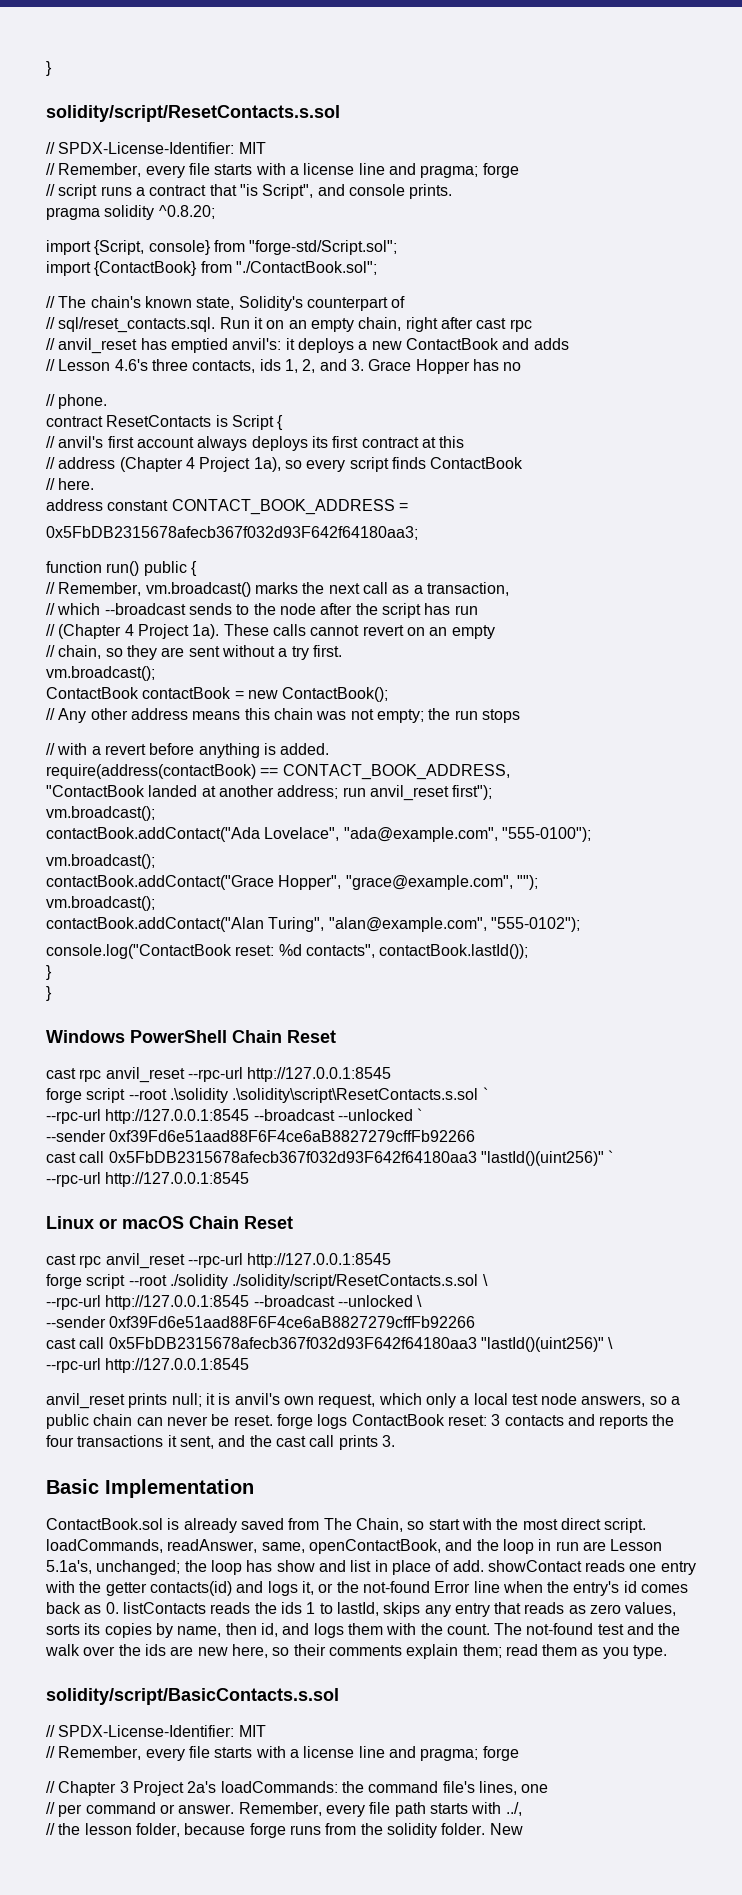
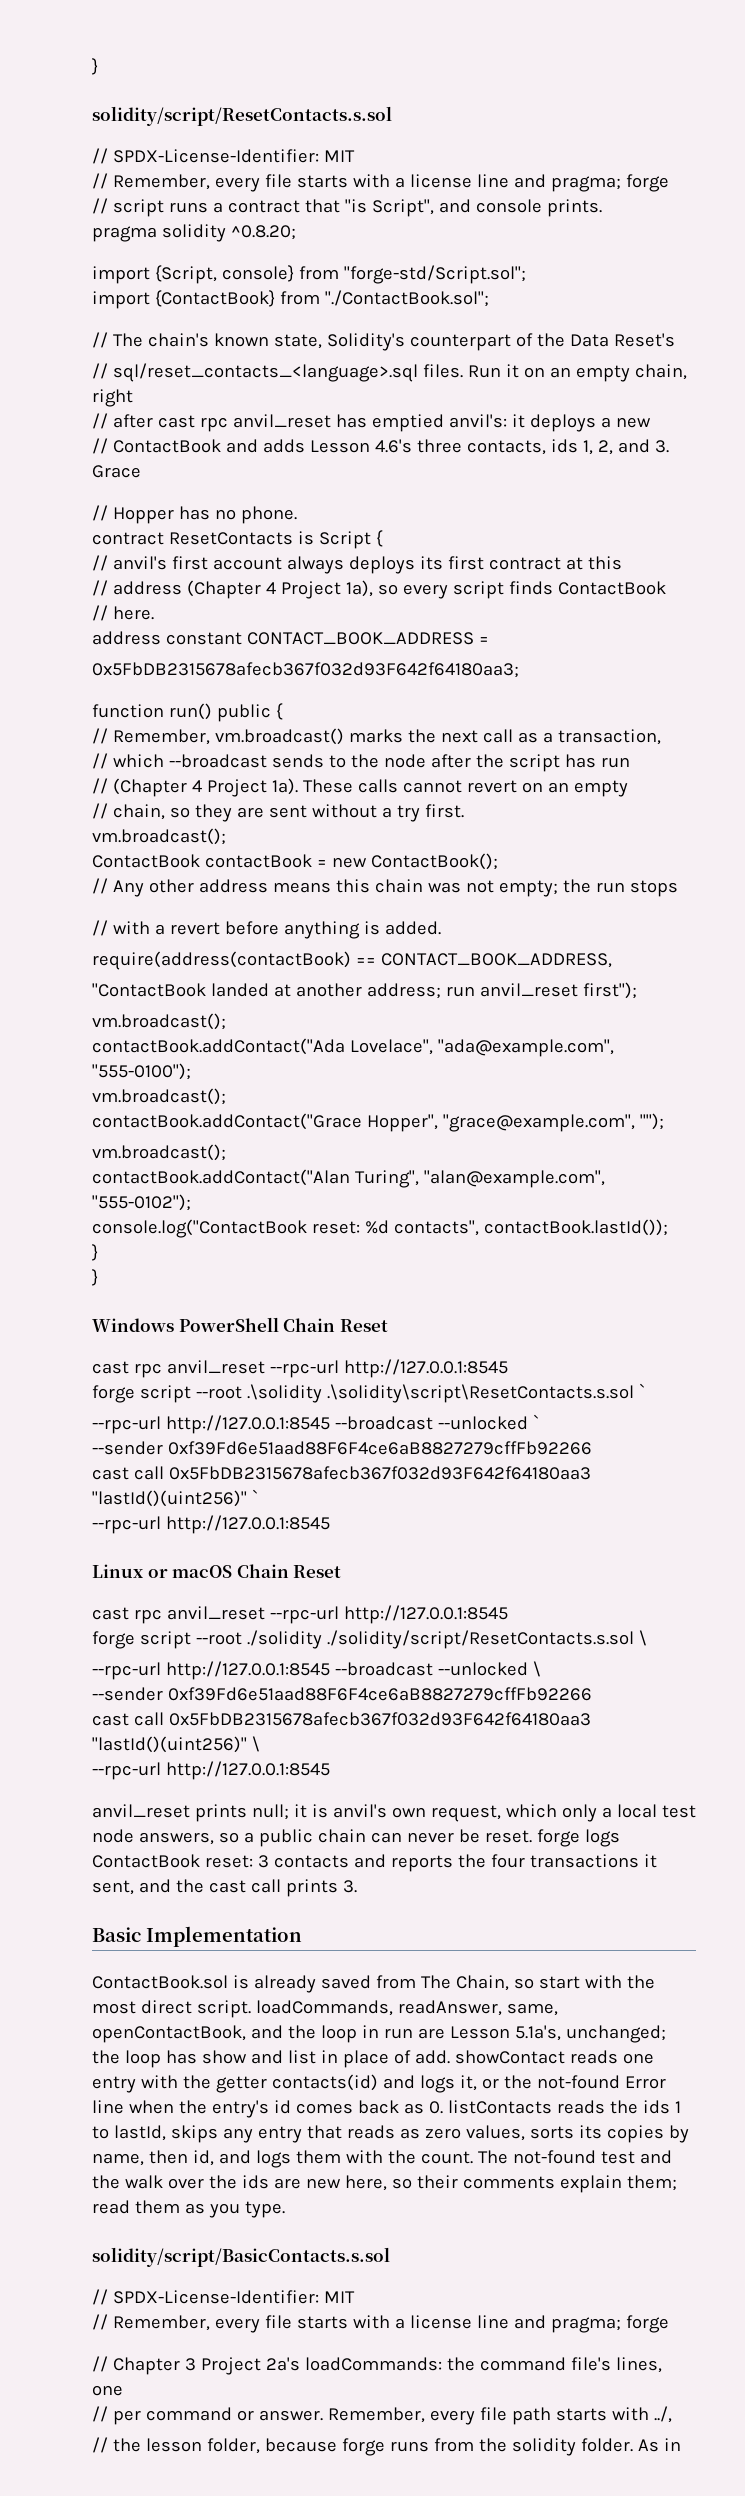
- // The chain's known state, Solidity's counterpart of
- // sql/reset_contacts.sql. Run it on an empty chain, right after cast rpc
- // anvil_reset has emptied anvil's: it deploys a new ContactBook and adds
- // Lesson 4.6's three contacts, ids 1, 2, and 3. Grace Hopper has no
- // phone.
+ // The chain's known state, Solidity's counterpart of the Data Reset's
+ // sql/reset_contacts_<language>.sql files. Run it on an empty chain, right
+ // after cast rpc anvil_reset has emptied anvil's: it deploys a new
+ // ContactBook and adds Lesson 4.6's three contacts, ids 1, 2, and 3. Grace
+ // Hopper has no phone.
- New
+ As in

